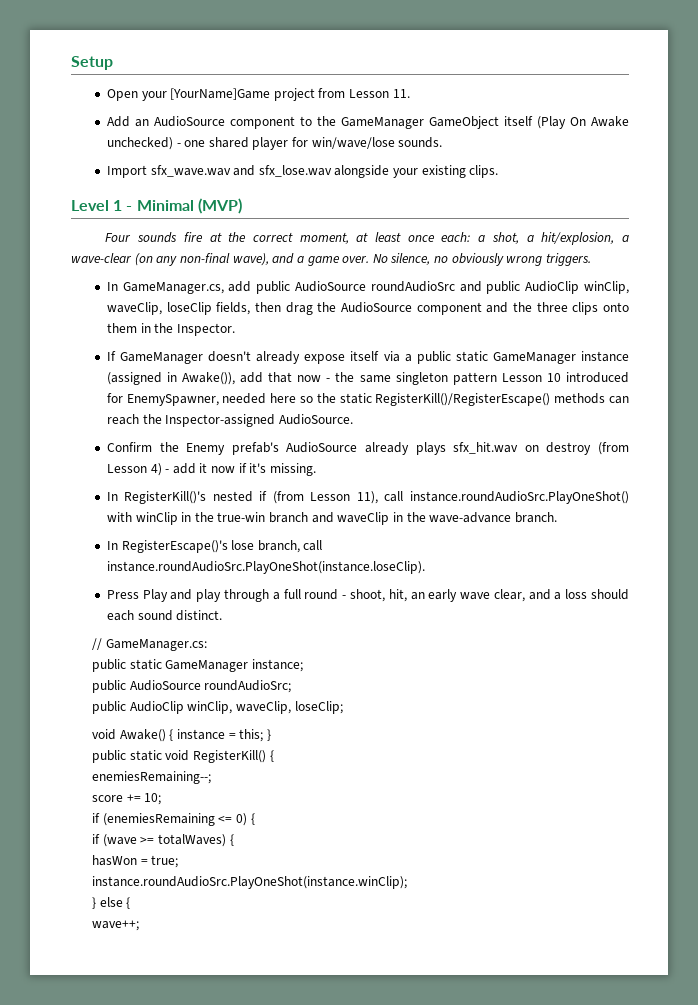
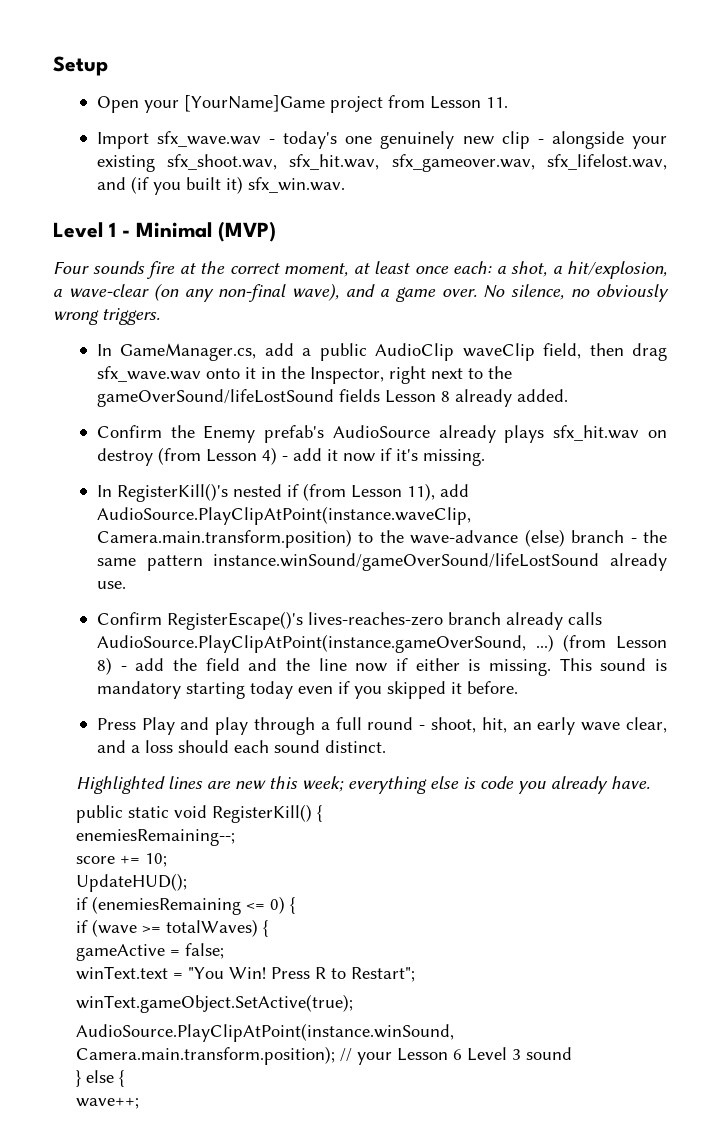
- Add an AudioSource component to the GameManager GameObject itself (Play On Awake unchecked) - one shared player for win/wave/lose sounds.
- Import sfx_wave.wav and sfx_lose.wav alongside your existing clips.
+ Import sfx_wave.wav - today's one genuinely new clip - alongside your existing sfx_shoot.wav, sfx_hit.wav, sfx_gameover.wav, sfx_lifelost.wav, and (if you built it) sfx_win.wav.
- In GameManager.cs, add public AudioSource roundAudioSrc and public AudioClip winClip, waveClip, loseClip fields, then drag the AudioSource component and the three clips onto them in the Inspector.
- If GameManager doesn't already expose itself via a public static GameManager instance (assigned in Awake()), add that now - the same singleton pattern Lesson 10 introduced for EnemySpawner, needed here so the static RegisterKill()/RegisterEscape() methods can reach the Inspector-assigned AudioSource.
+ In GameManager.cs, add a public AudioClip waveClip field, then drag sfx_wave.wav onto it in the Inspector, right next to the gameOverSound/lifeLostSound fields Lesson 8 already added.
- In RegisterKill()'s nested if (from Lesson 11), call instance.roundAudioSrc.PlayOneShot() with winClip in the true-win branch and waveClip in the wave-advance branch.
- In RegisterEscape()'s lose branch, call instance.roundAudioSrc.PlayOneShot(instance.loseClip).
+ In RegisterKill()'s nested if (from Lesson 11), add AudioSource.PlayClipAtPoint(instance.waveClip, Camera.main.transform.position) to the wave-advance (else) branch - the same pattern instance.winSound/gameOverSound/lifeLostSound already use.
+ Confirm RegisterEscape()'s lives-reaches-zero branch already calls AudioSource.PlayClipAtPoint(instance.gameOverSound, ...) (from Lesson 8) - add the field and the line now if either is missing. This sound is mandatory starting today even if you skipped it before.
- // GameManager.cs:
- public static GameManager instance;
- public AudioSource roundAudioSrc;
- public AudioClip winClip, waveClip, loseClip;
- void Awake() { instance = this; }
+ Highlighted lines are new this week; everything else is code you already have.
+ UpdateHUD();
- hasWon = true;
- instance.roundAudioSrc.PlayOneShot(instance.winClip);
+ gameActive = false;
+ winText.text = "You Win! Press R to Restart";
+ winText.gameObject.SetActive(true);
+ AudioSource.PlayClipAtPoint(instance.winSound, Camera.main.transform.position); // your Lesson 6 Level 3 sound

